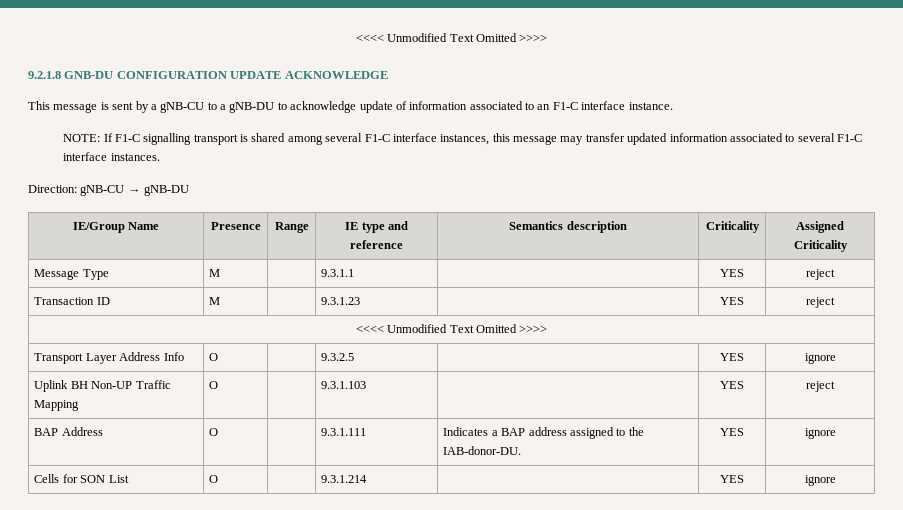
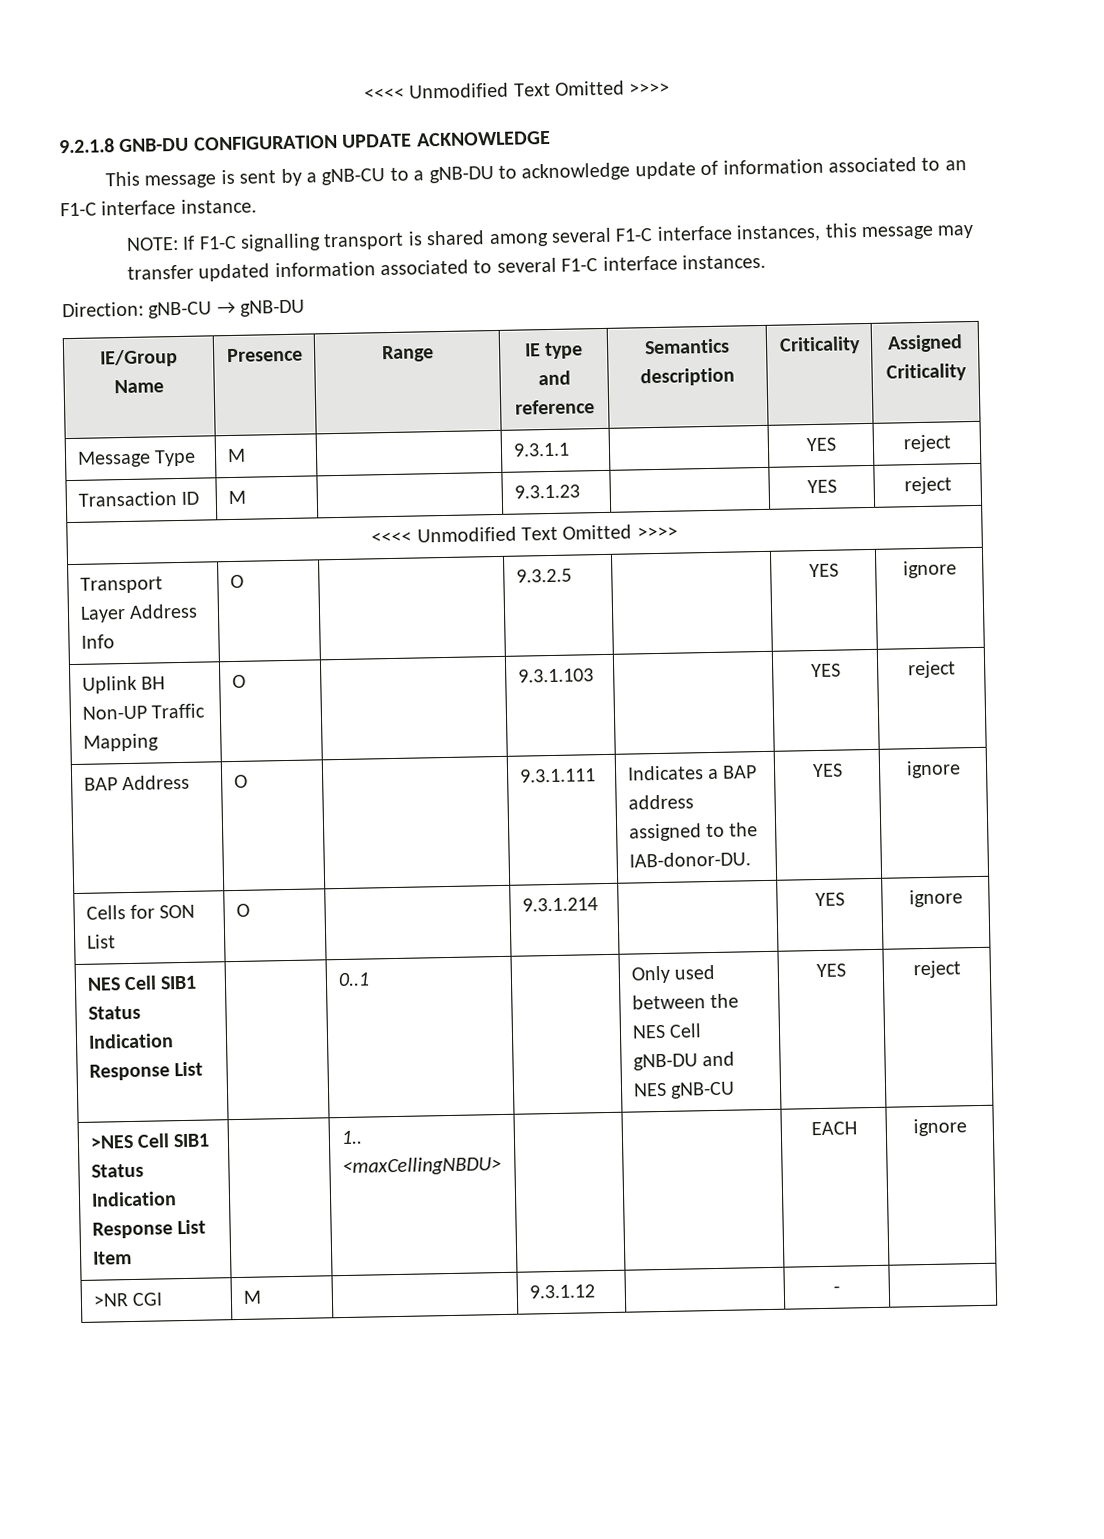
+ NES Cell SIB1 Status Indication Response List | | 0..1 | | Only used between the NES Cell gNB-DU and NES gNB-CU | YES | reject
+ >NES Cell SIB1 Status Indication Response List Item | | 1.. <maxCellingNBDU> | | | EACH | ignore
+ >NR CGI | M | | 9.3.1.12 | | - |

